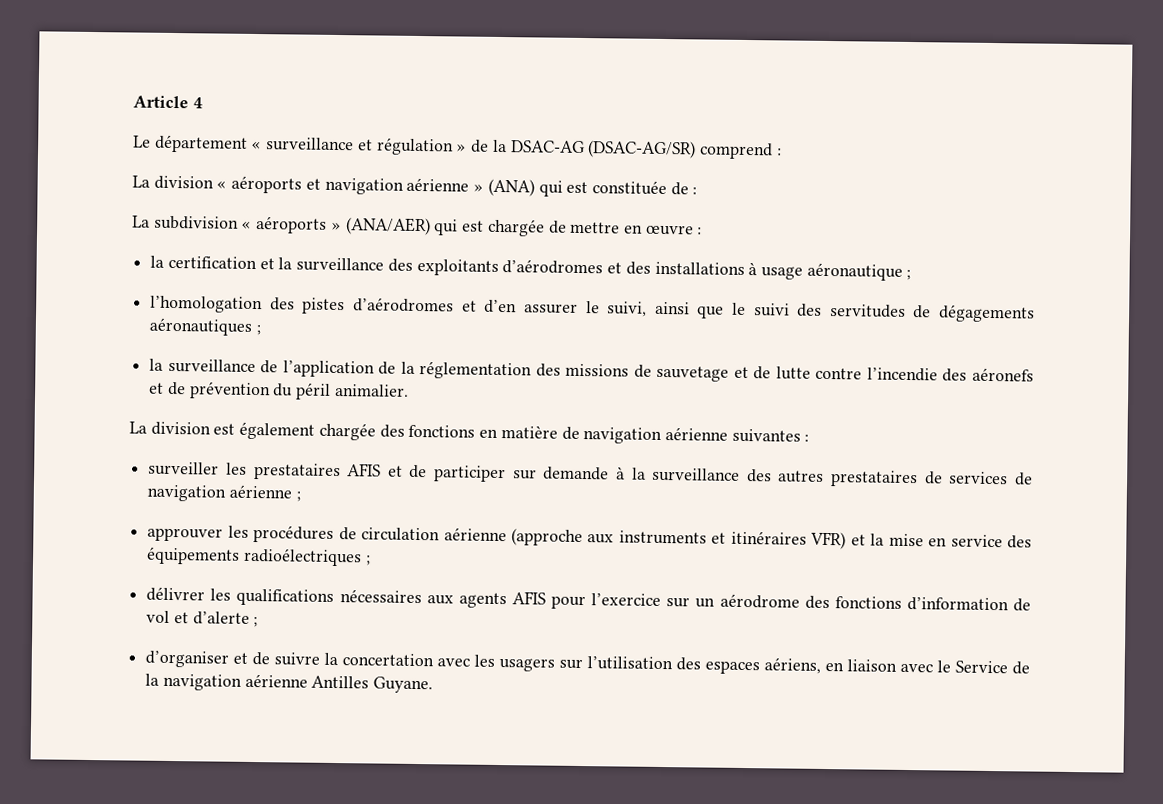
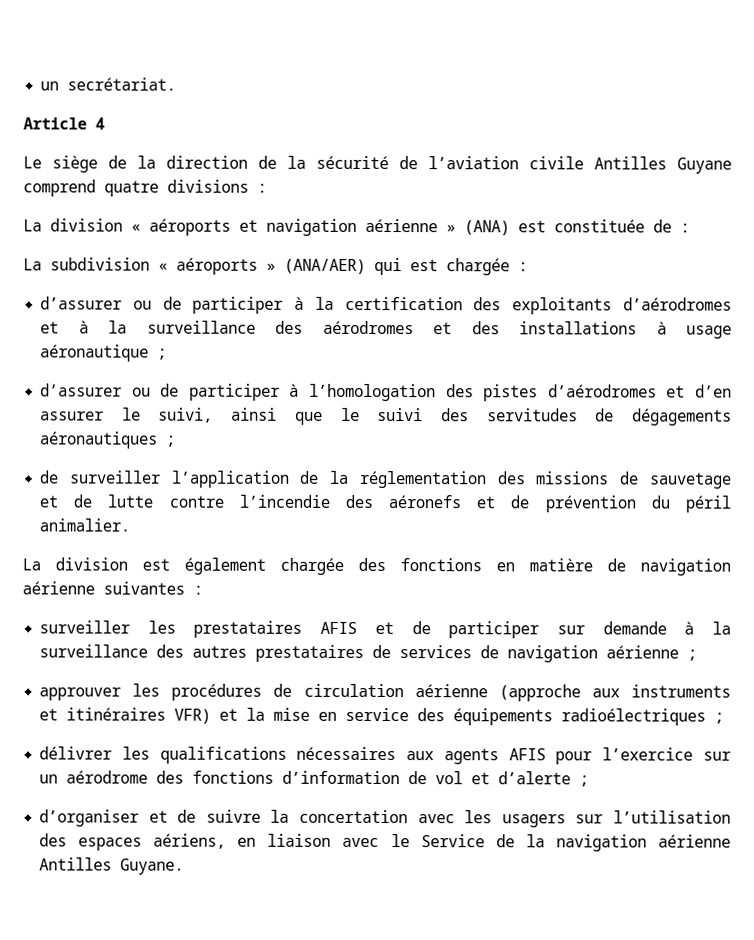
+ un secrétariat.
- Le département « surveillance et régulation » de la DSAC-AG (DSAC-AG/SR) comprend :
+ Le siège de la direction de la sécurité de l’aviation civile Antilles Guyane comprend quatre divisions :
- La division « aéroports et navigation aérienne » (ANA) qui est constituée de :
+ La division « aéroports et navigation aérienne » (ANA) est constituée de :
- La subdivision « aéroports » (ANA/AER) qui est chargée de mettre en œuvre :
- la certification et la surveillance des exploitants d’aérodromes et des installations à usage aéronautique ;
+ La subdivision « aéroports » (ANA/AER) qui est chargée :
+ d’assurer ou de participer à la certification des exploitants d’aérodromes et à la surveillance des aérodromes et des installations à usage aéronautique ;
- l’homologation des pistes d’aérodromes et d’en assurer le suivi, ainsi que le suivi des servitudes de dégagements aéronautiques ;
+ d’assurer ou de participer à l’homologation des pistes d’aérodromes et d’en assurer le suivi, ainsi que le suivi des servitudes de dégagements aéronautiques ;
- la surveillance de l’application de la réglementation des missions de sauvetage et de lutte contre l’incendie des aéronefs et de prévention du péril animalier.
+ de surveiller l’application de la réglementation des missions de sauvetage et de lutte contre l’incendie des aéronefs et de prévention du péril animalier.

